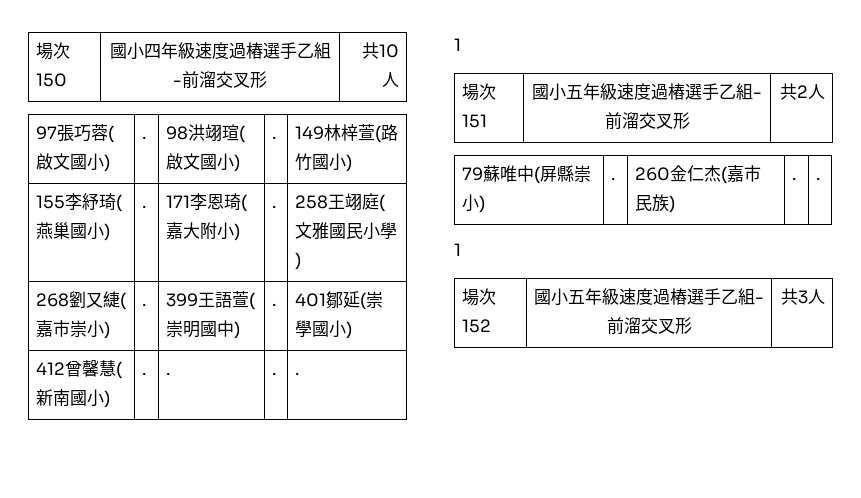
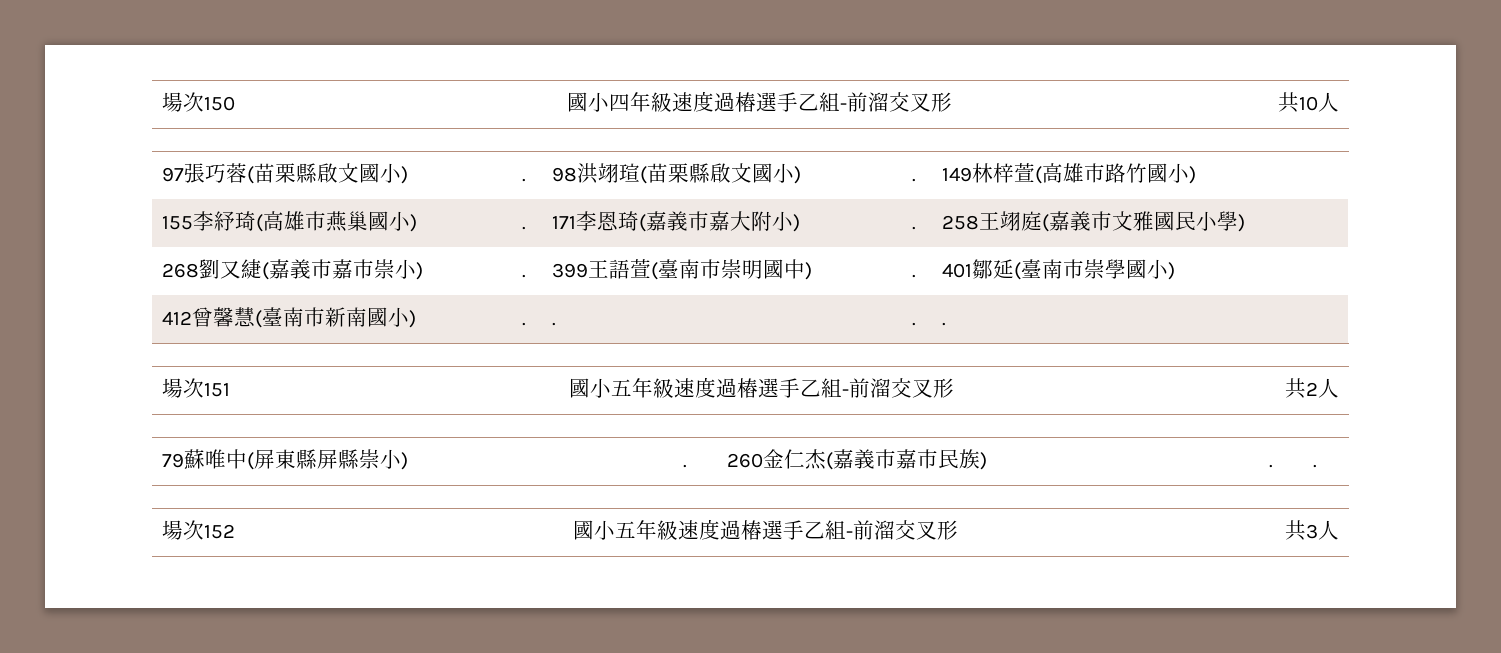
- 97張巧蓉(啟文國小) | . | 98洪翊瑄(啟文國小) | . | 149林梓萱(路竹國小)
+ 97張巧蓉(苗栗縣啟文國小) | . | 98洪翊瑄(苗栗縣啟文國小) | . | 149林梓萱(高雄市路竹國小)
- 155李紓琦(燕巢國小) | . | 171李恩琦(嘉大附小) | . | 258王翊庭(文雅國民小學)
+ 155李紓琦(高雄市燕巢國小) | . | 171李恩琦(嘉義市嘉大附小) | . | 258王翊庭(嘉義市文雅國民小學)
- 268劉又緁(嘉市崇小) | . | 399王語萱(崇明國中) | . | 401鄒延(崇學國小)
+ 268劉又緁(嘉義市嘉市崇小) | . | 399王語萱(臺南市崇明國中) | . | 401鄒延(臺南市崇學國小)
- 412曾馨慧(新南國小) | . | . | . | .
- 1
+ 412曾馨慧(臺南市新南國小) | . | . | . | .
- 79蘇唯中(屏縣崇小) | . | 260金仁杰(嘉市民族) | . | .
- 1
+ 79蘇唯中(屏東縣屏縣崇小) | . | 260金仁杰(嘉義市嘉市民族) | . | .

